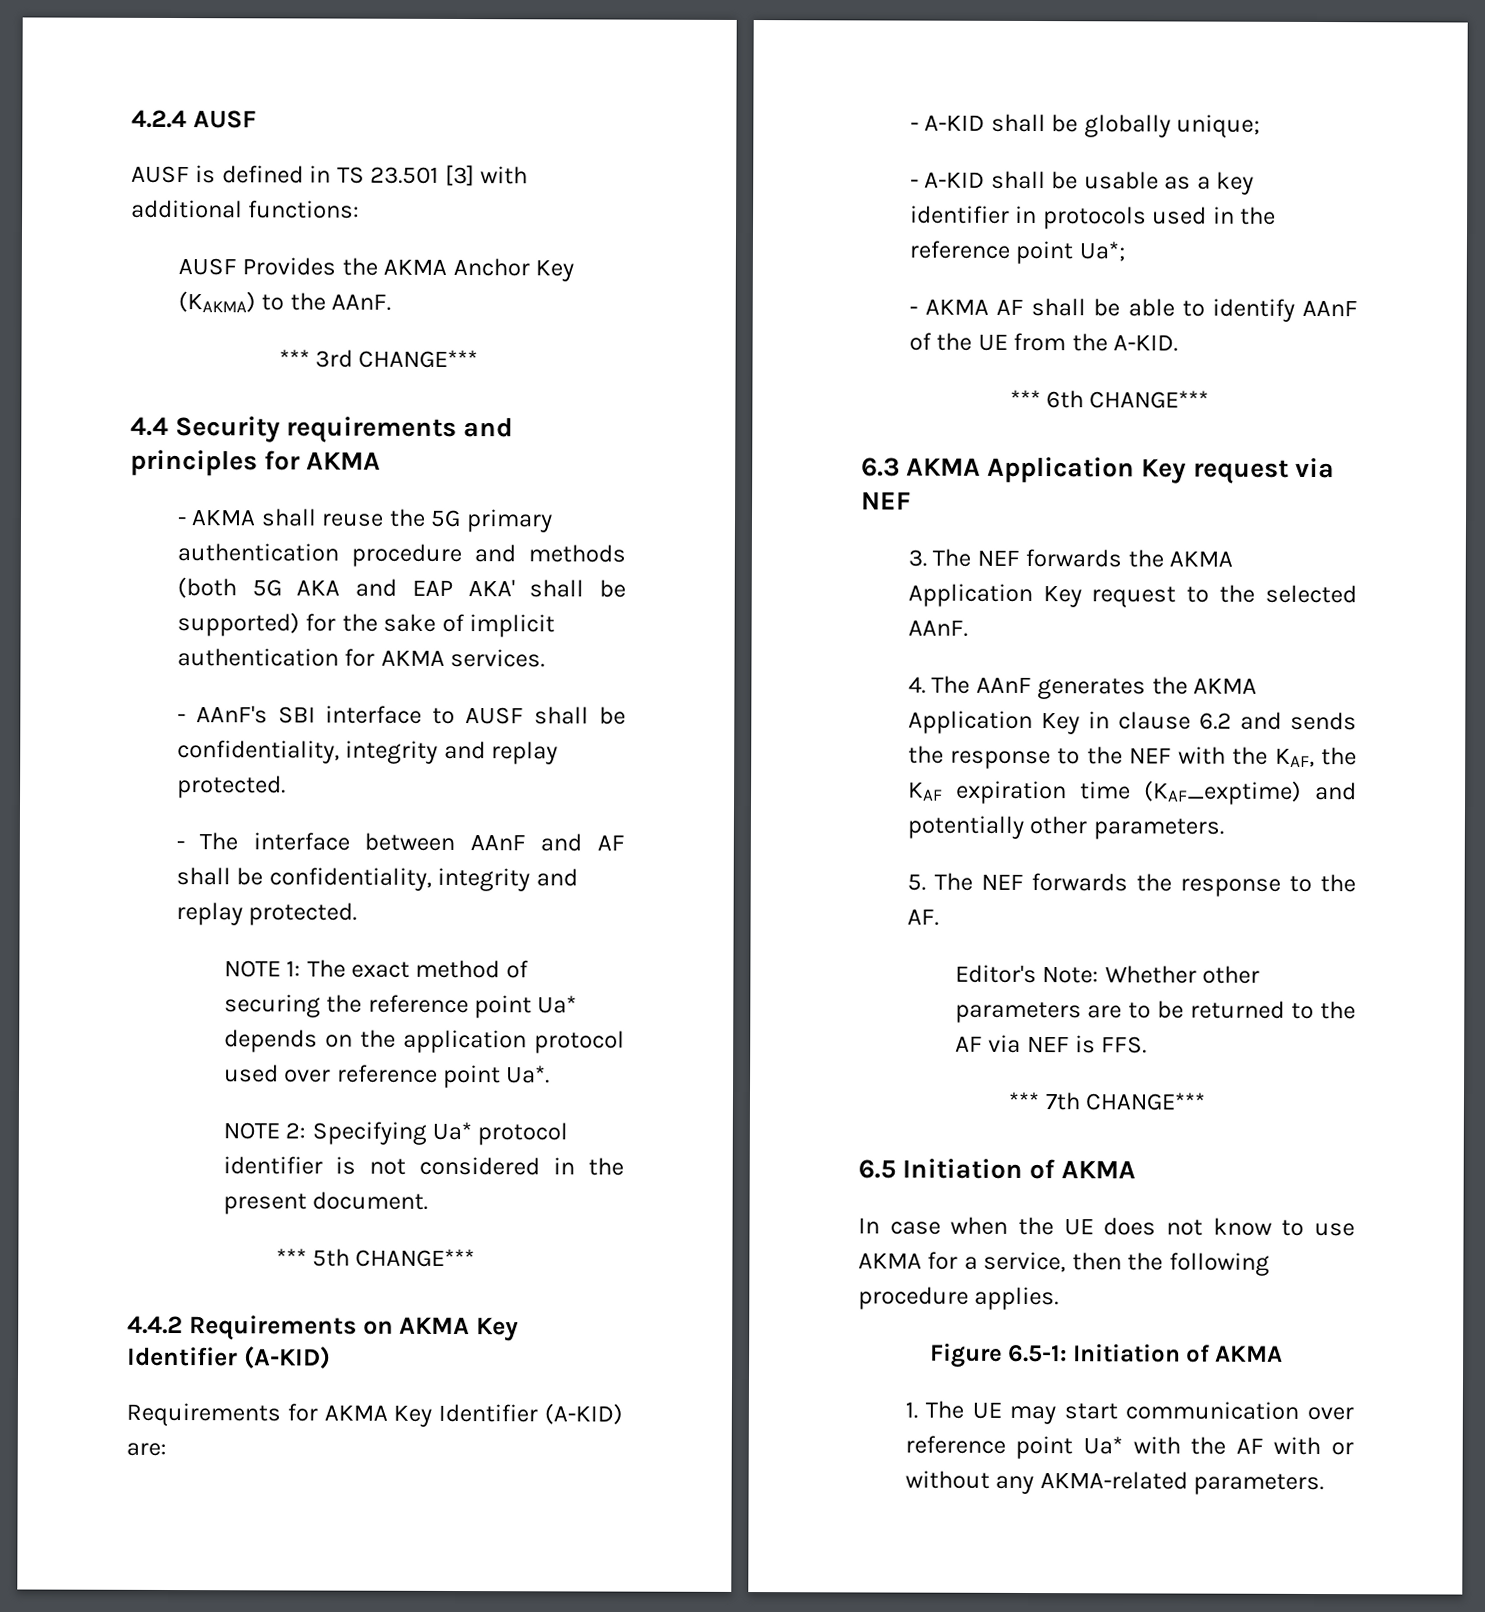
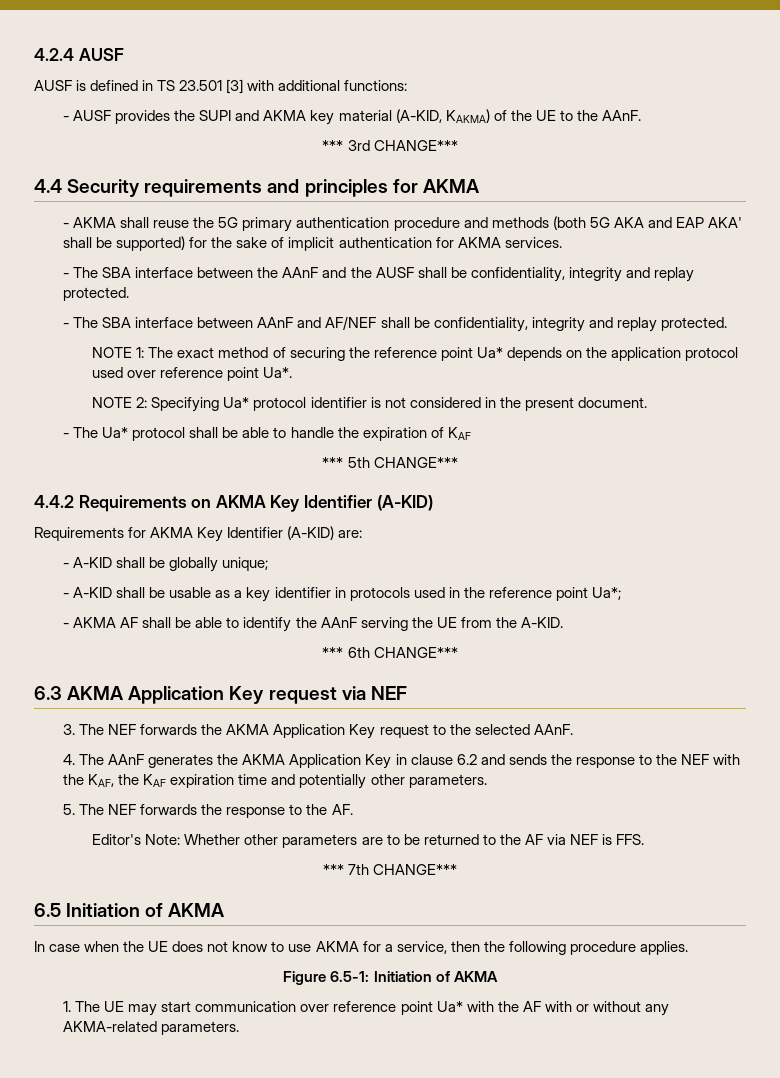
- AUSF Provides the AKMA Anchor Key (KAKMA) to the AAnF.
+ - AUSF provides the SUPI and AKMA key material (A-KID, KAKMA) of the UE to the AAnF.
- - AAnF's SBI interface to AUSF shall be confidentiality, integrity and replay protected.
+ - The SBA interface between the AAnF and the AUSF shall be confidentiality, integrity and replay protected.
- - The interface between AAnF and AF shall be confidentiality, integrity and replay protected.
+ - The SBA interface between AAnF and AF/NEF shall be confidentiality, integrity and replay protected.
+ - The Ua* protocol shall be able to handle the expiration of KAF
- - AKMA AF shall be able to identify AAnF of the UE from the A-KID.
+ - AKMA AF shall be able to identify the AAnF serving the UE from the A-KID.
- 4. The AAnF generates the AKMA Application Key in clause 6.2 and sends the response to the NEF with the KAF, the KAF expiration time (KAF_exptime) and potentially other parameters.
+ 4. The AAnF generates the AKMA Application Key in clause 6.2 and sends the response to the NEF with the KAF, the KAF expiration time and potentially other parameters.

